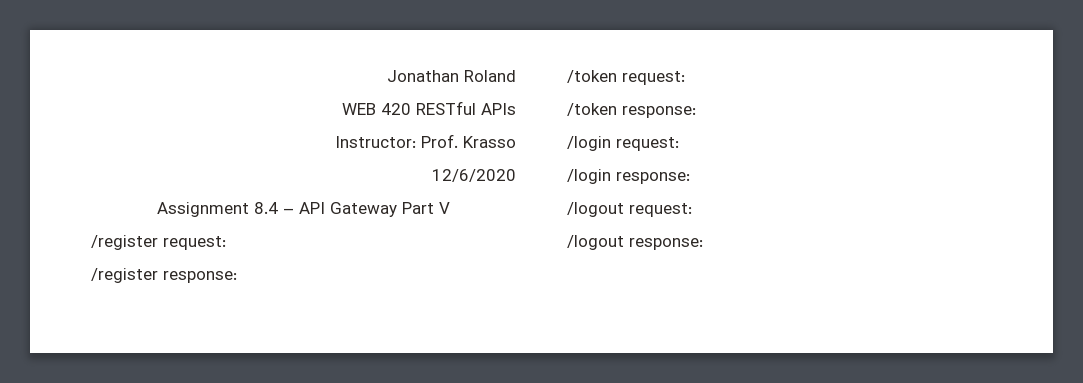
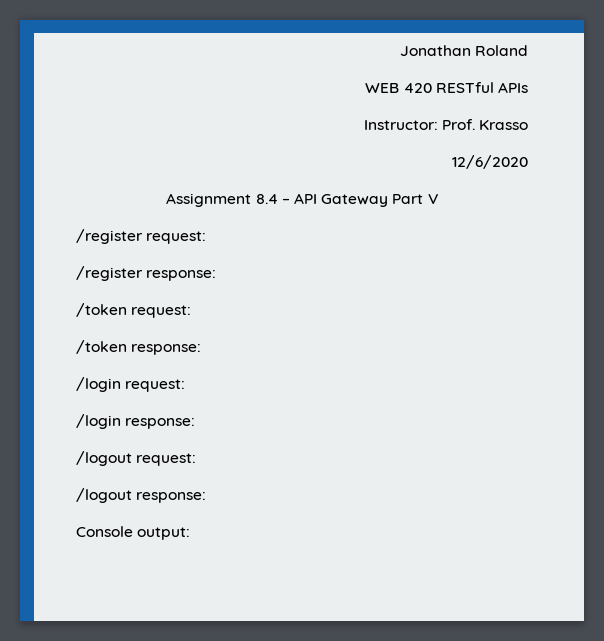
+ Console output:

